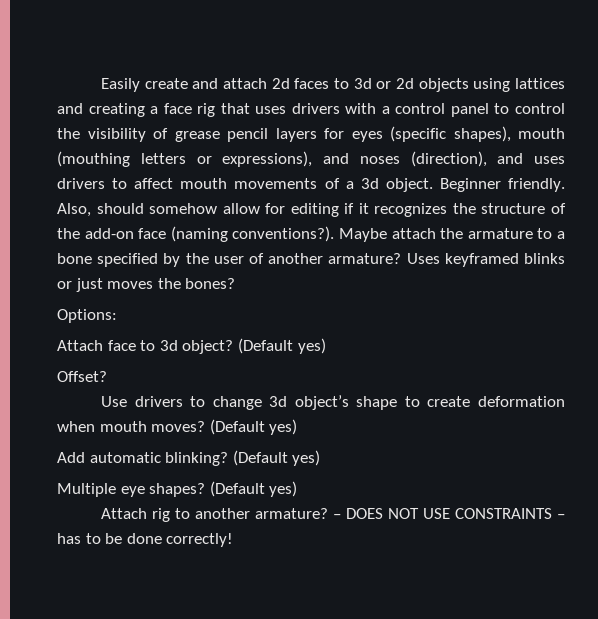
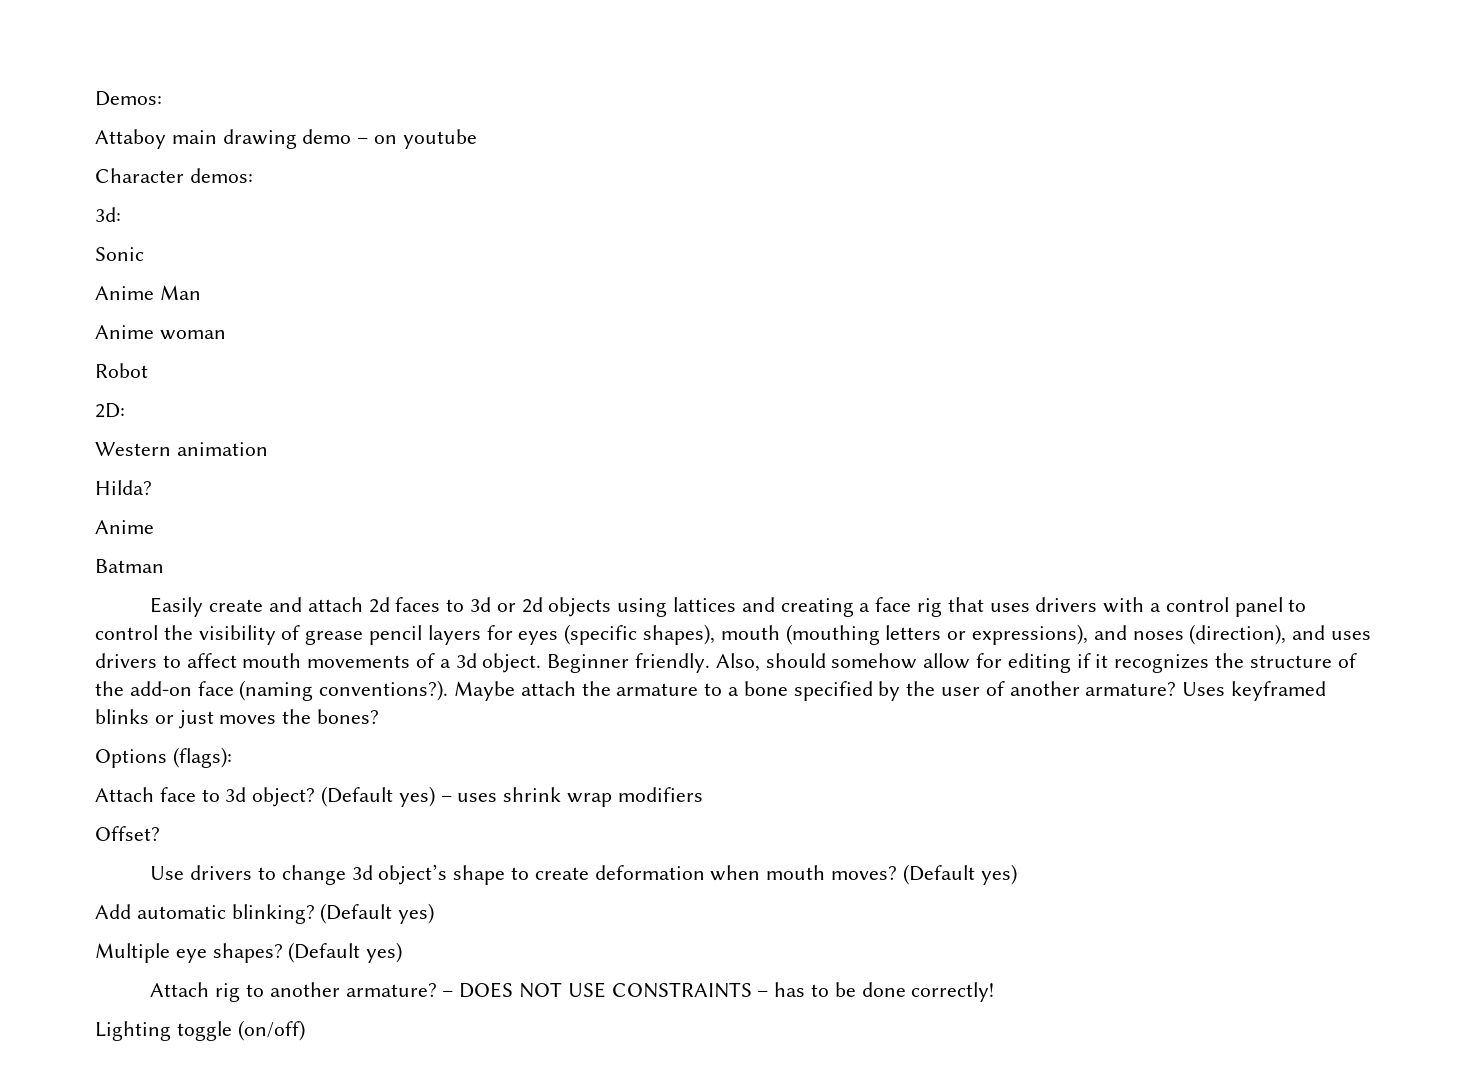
+ Demos:
+ Attaboy main drawing demo – on youtube
+ Character demos:
+ 3d:
+ Sonic
+ Anime Man
+ Anime woman
+ Robot
+ 2D:
+ Western animation
+ Hilda?
+ Anime
+ Batman
- Options:
+ Options (flags):
- Attach face to 3d object? (Default yes)
+ Attach face to 3d object? (Default yes) – uses shrink wrap modifiers
+ Lighting toggle (on/off)

